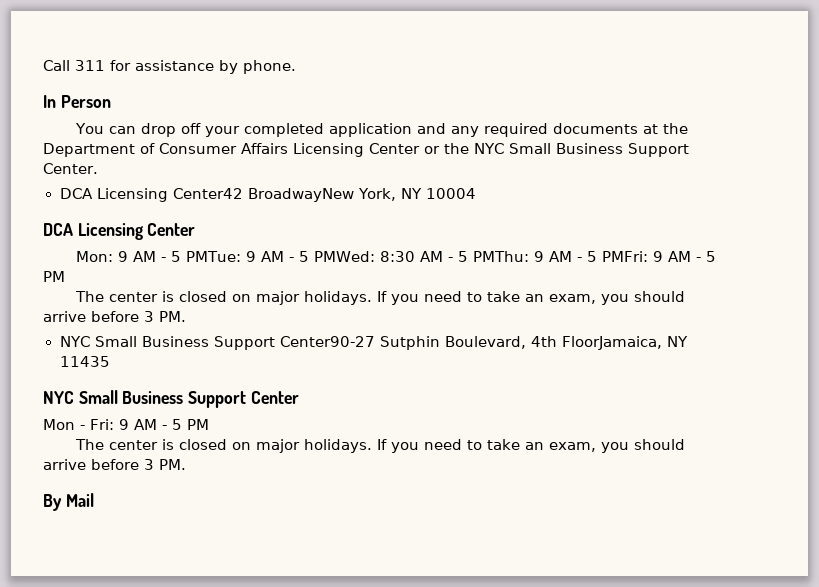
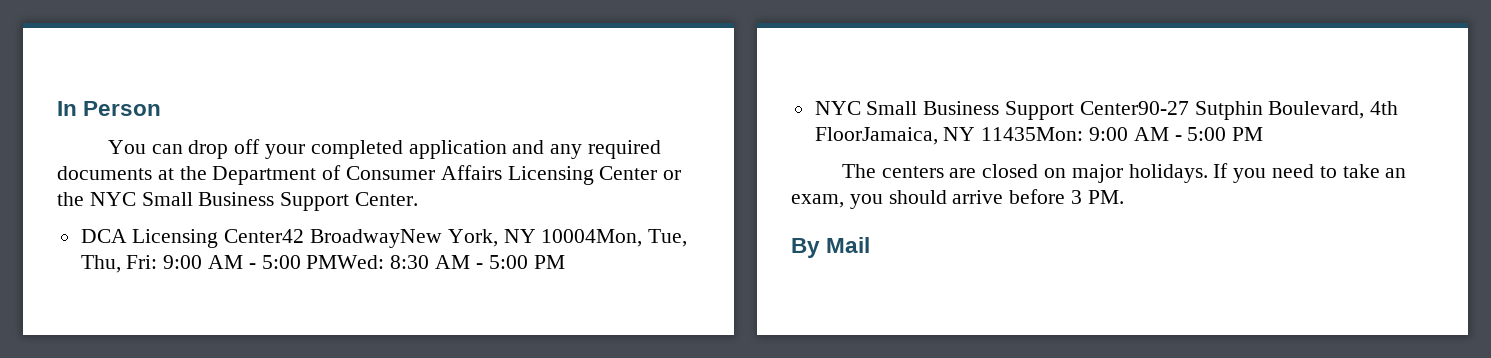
- Call 311 for assistance by phone.
- DCA Licensing Center42 BroadwayNew York, NY 10004
- DCA Licensing Center
- Mon: 9 AM - 5 PMTue: 9 AM - 5 PMWed: 8:30 AM - 5 PMThu: 9 AM - 5 PMFri: 9 AM - 5 PM
- The center is closed on major holidays. If you need to take an exam, you should arrive before 3 PM.
+ DCA Licensing Center42 BroadwayNew York, NY 10004Mon, Tue, Thu, Fri: 9:00 AM - 5:00 PMWed: 8:30 AM - 5:00 PM
- NYC Small Business Support Center90-27 Sutphin Boulevard, 4th FloorJamaica, NY 11435
- NYC Small Business Support Center
- Mon - Fri: 9 AM - 5 PM
- The center is closed on major holidays.
+ NYC Small Business Support Center90-27 Sutphin Boulevard, 4th FloorJamaica, NY 11435Mon: 9:00 AM - 5:00 PM
+ The centers are closed on major holidays.

